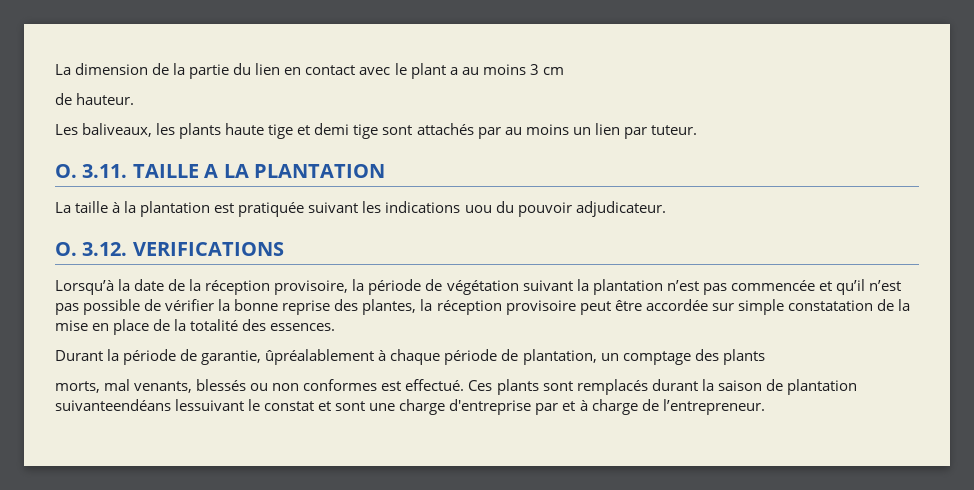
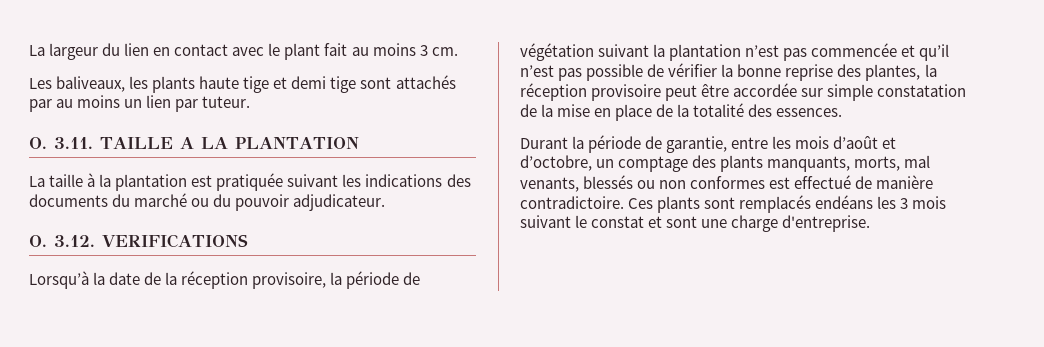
- La dimension de la partie du lien en contact avec le plant a au moins 3 cm
- de hauteur.
+ La largeur du lien en contact avec le plant fait au moins 3 cm.
- La taille à la plantation est pratiquée suivant les indications uou du pouvoir adjudicateur.
+ La taille à la plantation est pratiquée suivant les indications des documents du marché ou du pouvoir adjudicateur.
- Durant la période de garantie, ûpréalablement à chaque période de plantation, un comptage des plants
- morts, mal venants, blessés ou non conformes est effectué. Ces plants sont remplacés durant la saison de plantation suivanteendéans lessuivant le constat et sont une charge d'entreprise par et à charge de l’entrepreneur.
+ Durant la période de garantie, entre les mois d’août et d’octobre, un comptage des plants manquants, morts, mal venants, blessés ou non conformes est effectué de manière contradictoire. Ces plants sont remplacés endéans les 3 mois suivant le constat et sont une charge d'entreprise.

